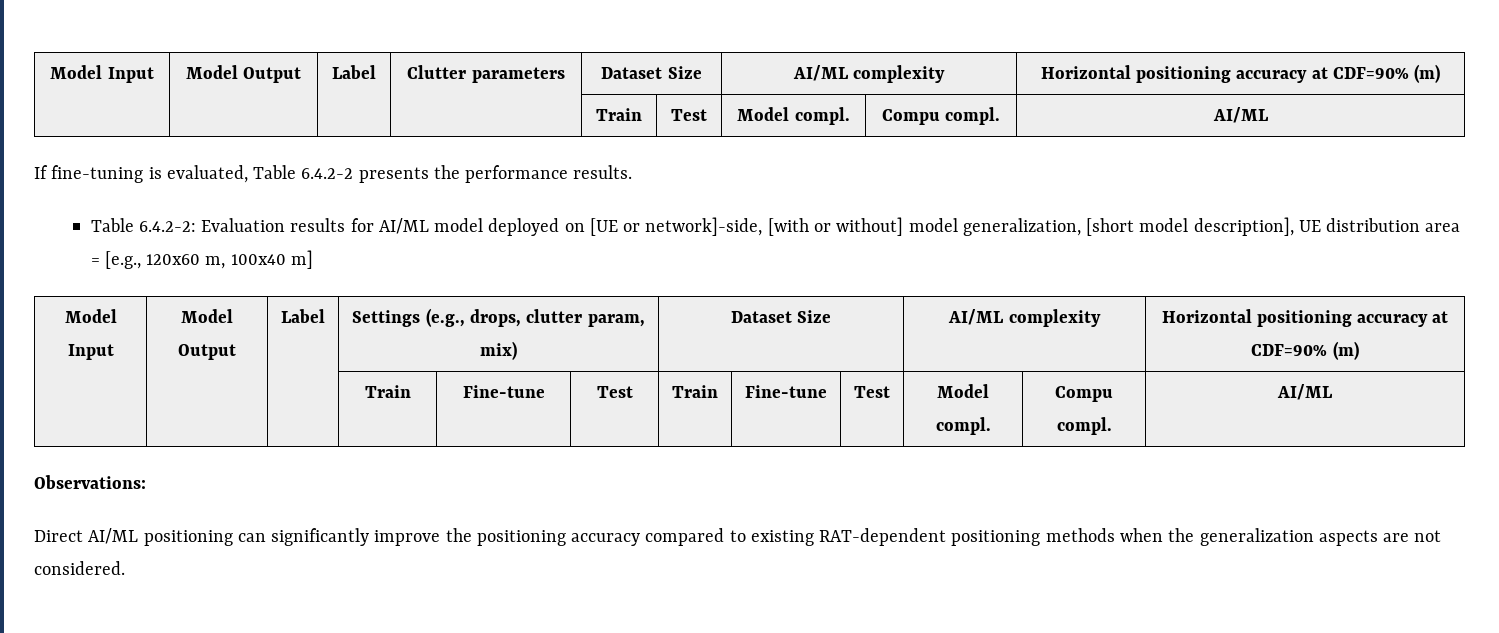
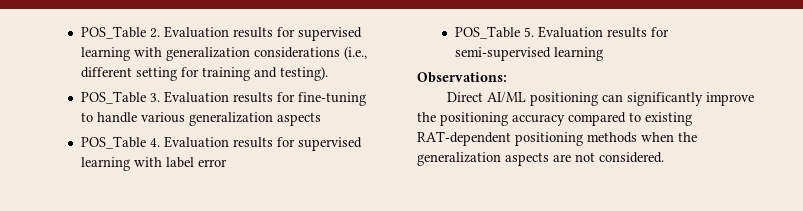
- Model Input | Model Output | Label | Clutter parameters | Dataset Size | AI/ML complexity | Horizontal positioning accuracy at CDF=90% (m)
- | | | | Train | Test | Model compl. | Compu compl. | AI/ML
- If fine-tuning is evaluated, Table 6.4.2-2 presents the performance results.
- Table 6.4.2-2: Evaluation results for AI/ML model deployed on [UE or network]-side, [with or without] model generalization, [short model description], UE distribution area = [e.g., 120x60 m, 100x40 m]
- Model Input | Model Output | Label | Settings (e.g., drops, clutter param, mix) | Dataset Size | AI/ML complexity | Horizontal positioning accuracy at CDF=90% (m)
- | | | Train | Fine-tune | Test | Train | Fine-tune | Test | Model compl. | Compu compl. | AI/ML
+ POS_Table 2. Evaluation results for supervised learning with generalization considerations (i.e., different setting for training and testing).
+ POS_Table 3. Evaluation results for fine-tuning to handle various generalization aspects
+ POS_Table 4. Evaluation results for supervised learning with label error
+ POS_Table 5. Evaluation results for semi-supervised learning

